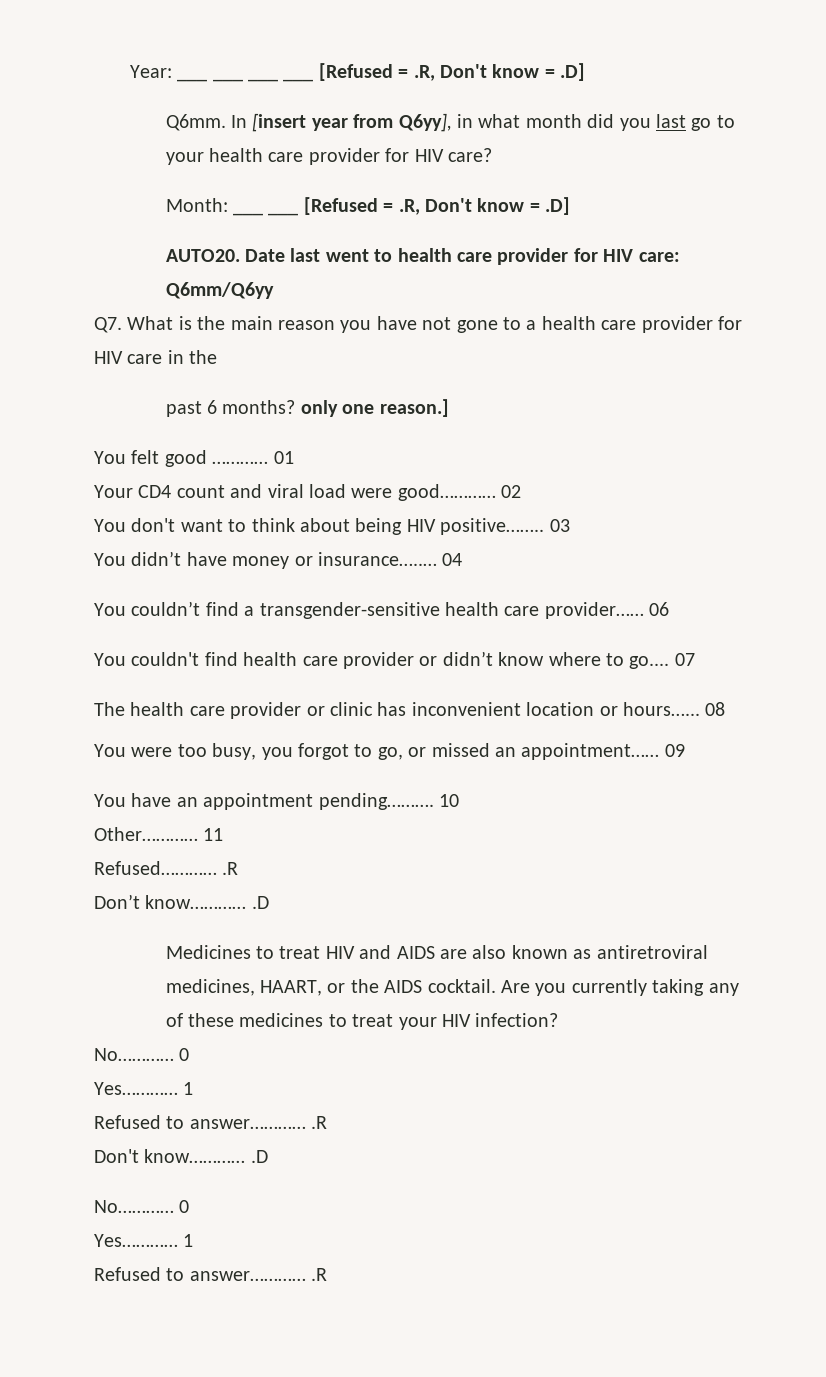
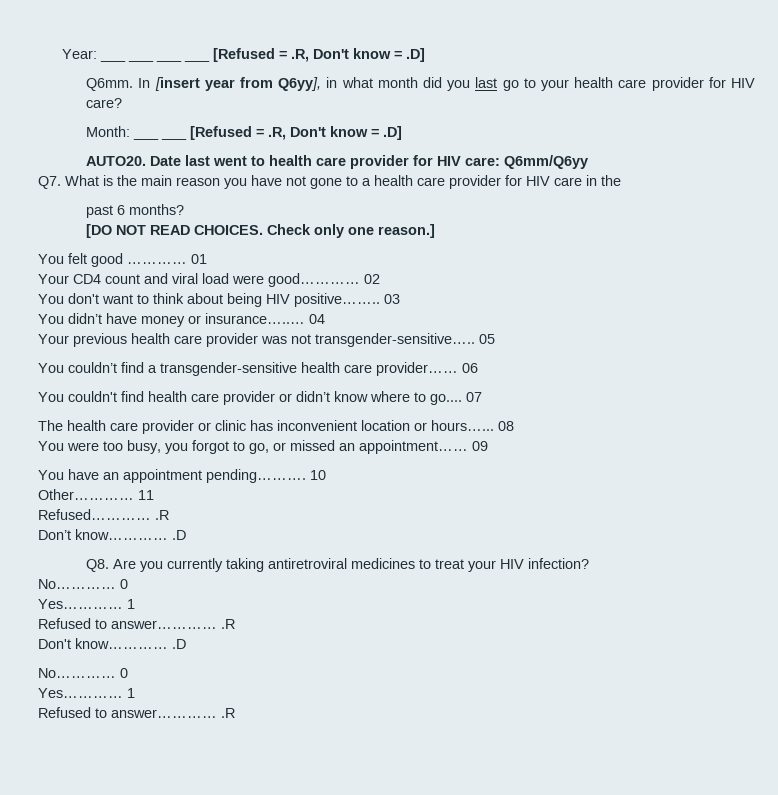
- past 6 months? only one reason.]
+ past 6 months?
+ [DO NOT READ CHOICES. Check only one reason.]
+ Your previous health care provider was not transgender-sensitive….. 05
- Medicines to treat HIV and AIDS are also known as antiretroviral medicines, HAART, or the AIDS cocktail. Are you currently taking any of these medicines to treat your HIV infection?
+ Q8. Are you currently taking antiretroviral medicines to treat your HIV infection?

